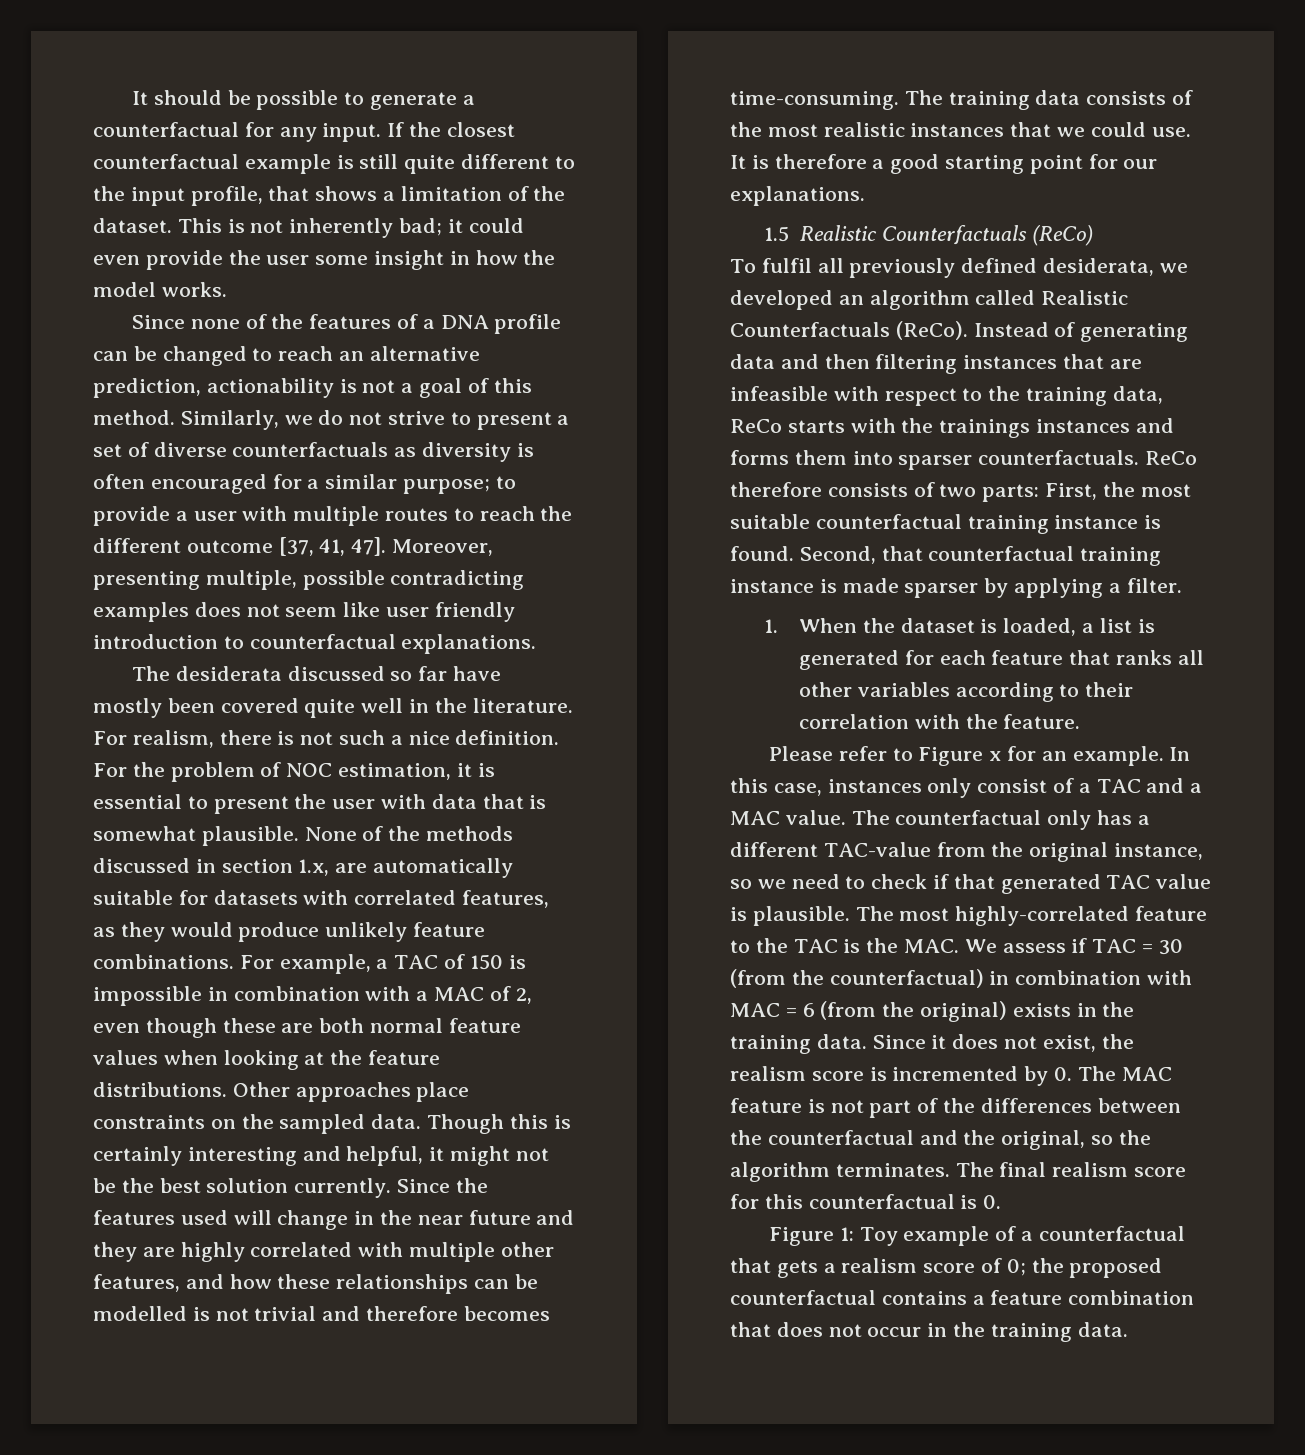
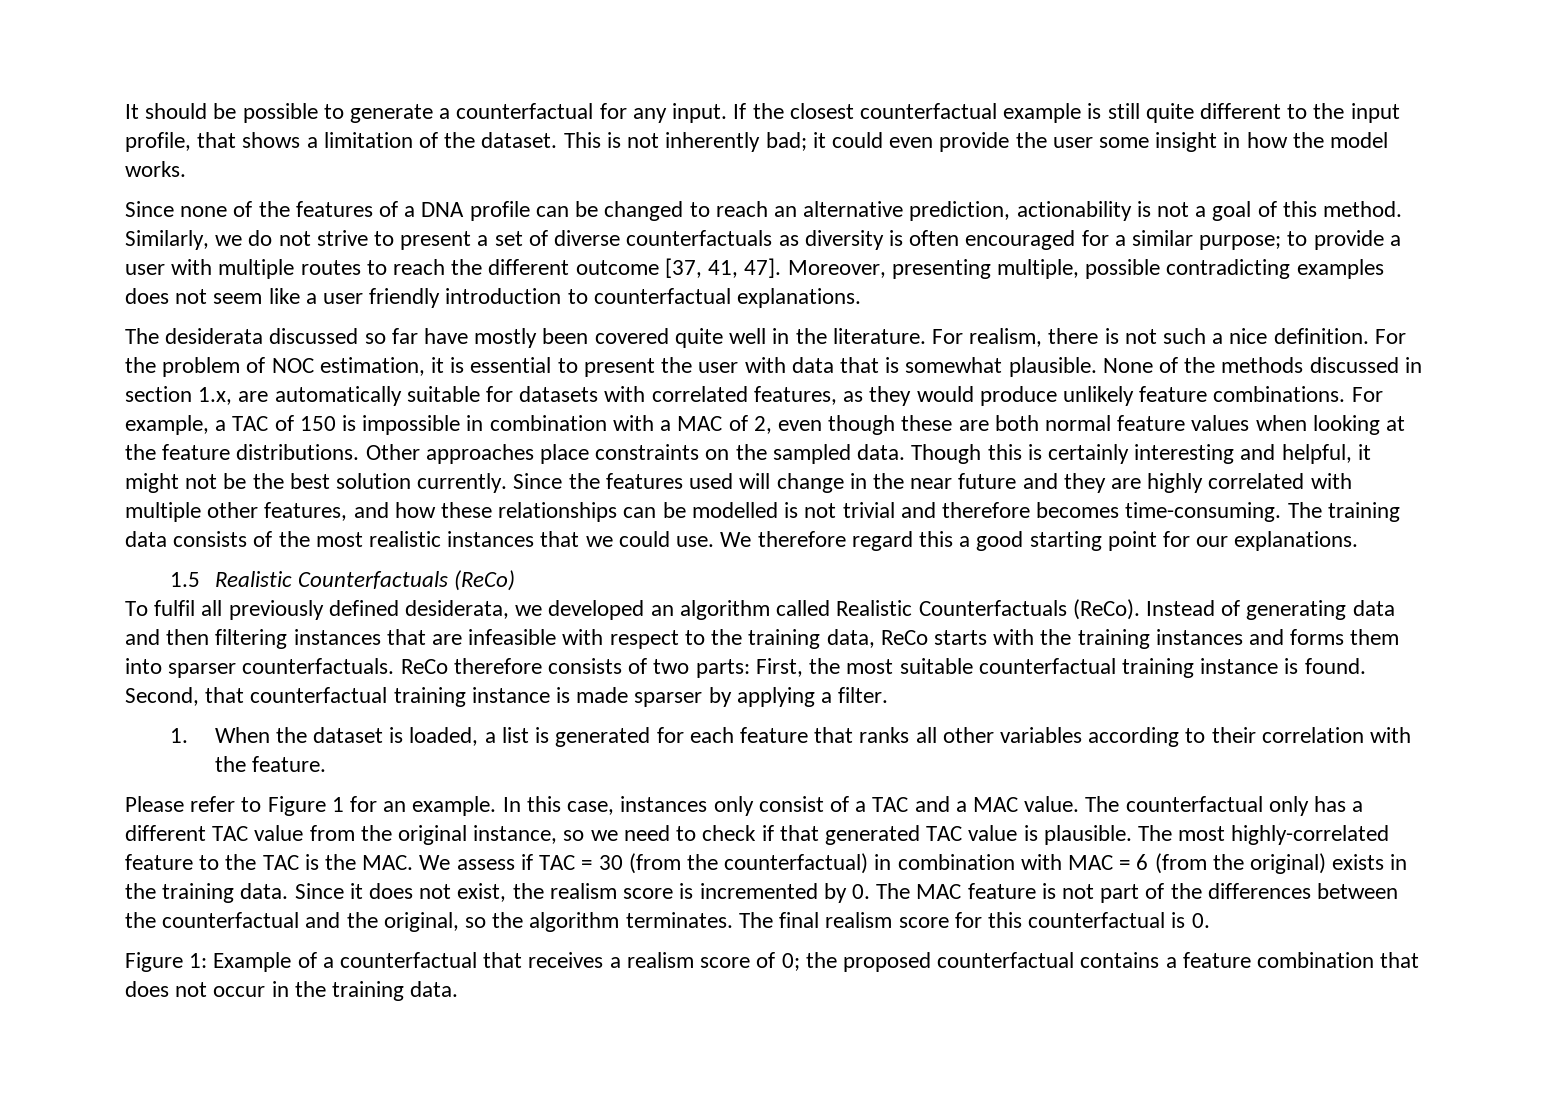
- Moreover, presenting multiple, possible contradicting examples does not seem like user friendly introduction to counterfactual explanations.
+ Moreover, presenting multiple, possible contradicting examples does not seem like a user friendly introduction to counterfactual explanations.
- It is therefore a good starting point for our explanations.
+ We therefore regard this a good starting point for our explanations.
- Instead of generating data and then filtering instances that are infeasible with respect to the training data, ReCo starts with the trainings instances and forms them into sparser counterfactuals.
+ Instead of generating data and then filtering instances that are infeasible with respect to the training data, ReCo starts with the training instances and forms them into sparser counterfactuals.
- Please refer to Figure x for an example.
+ Please refer to Figure 1 for an example.
- The counterfactual only has a different TAC-value from the original instance, so we need to check if that generated TAC value is plausible.
+ The counterfactual only has a different TAC value from the original instance, so we need to check if that generated TAC value is plausible.
- Figure 1: Toy example of a counterfactual that gets a realism score of 0; the proposed counterfactual contains a feature combination that does not occur in the training data.
+ Figure 1: Example of a counterfactual that receives a realism score of 0; the proposed counterfactual contains a feature combination that does not occur in the training data.

